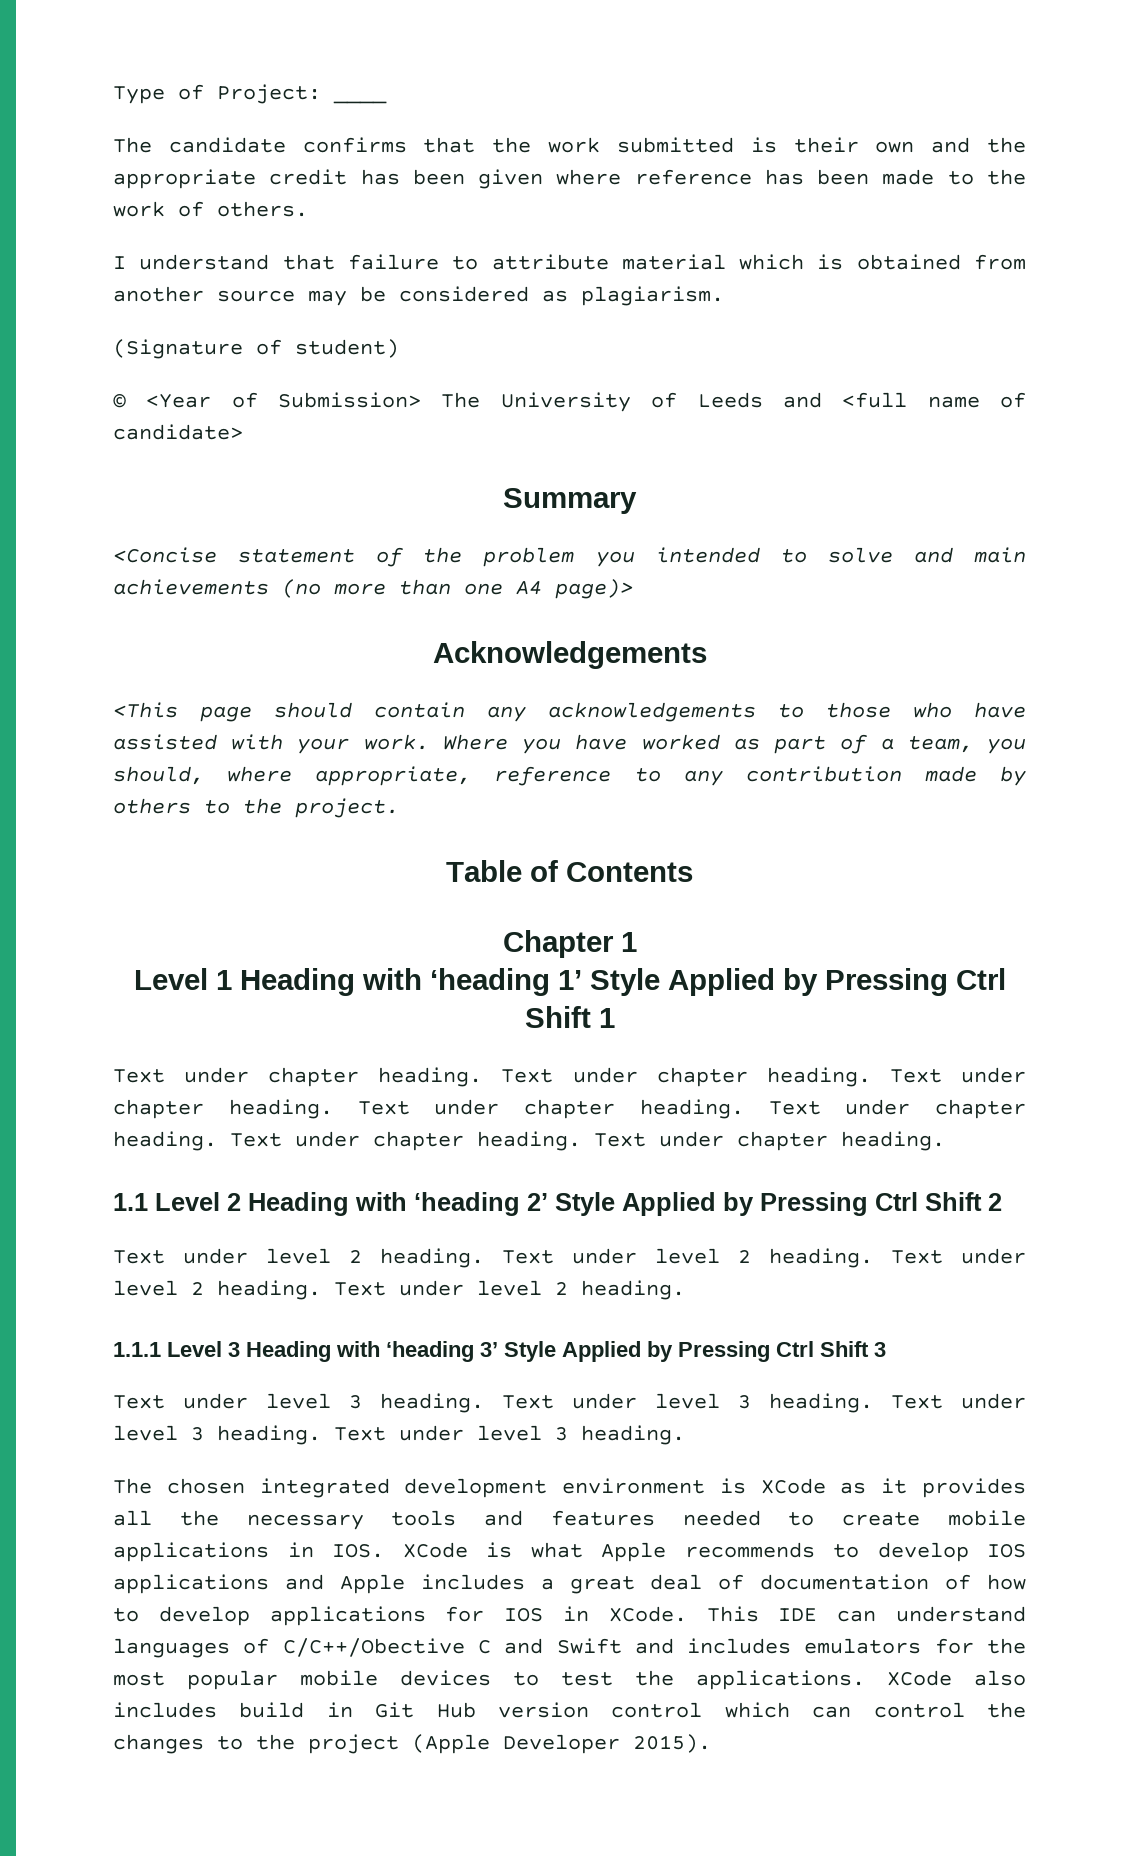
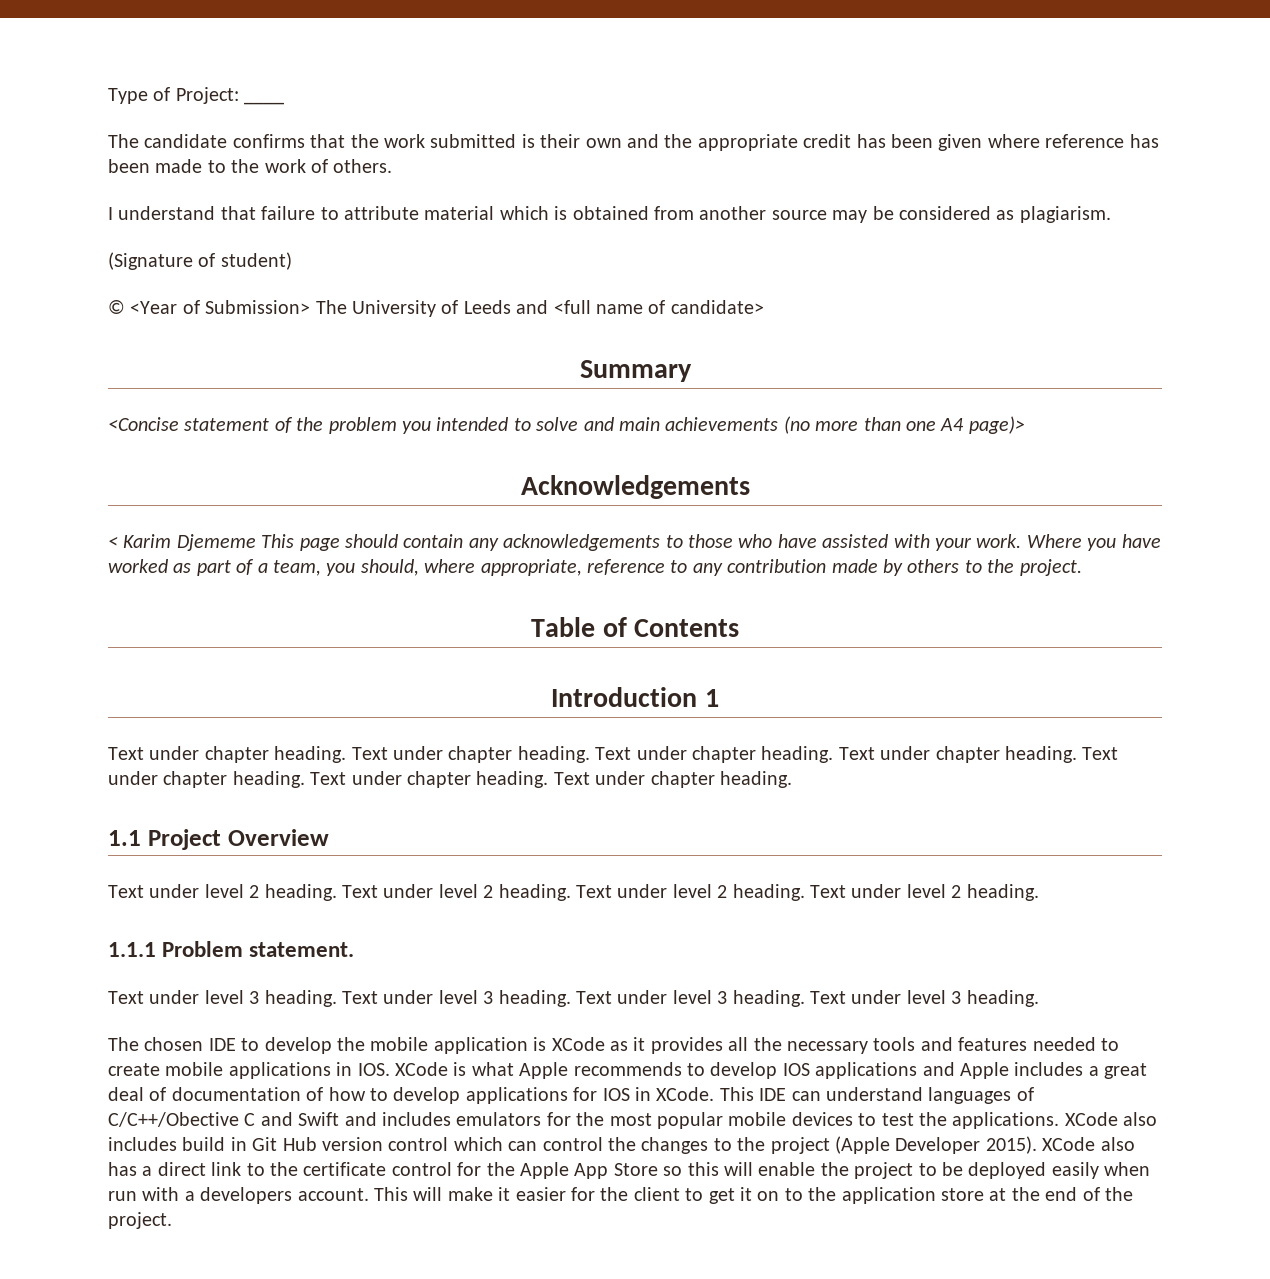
- <This page should contain any acknowledgements to those who have assisted with your work.
+ < Karim Djememe This page should contain any acknowledgements to those who have assisted with your work.
- Chapter 1
- Level 1 Heading with ‘heading 1’ Style Applied by Pressing Ctrl Shift 1
+ Introduction 1
- 1.1 Level 2 Heading with ‘heading 2’ Style Applied by Pressing Ctrl Shift 2
+ 1.1 Project Overview
- 1.1.1 Level 3 Heading with ‘heading 3’ Style Applied by Pressing Ctrl Shift 3
+ 1.1.1 Problem statement.
- The chosen integrated development environment is XCode as it provides all the necessary tools and features needed to create mobile applications in IOS. XCode is what Apple recommends to develop IOS applications and Apple includes a great deal of documentation of how to develop applications for IOS in XCode.
+ The chosen IDE to develop the mobile application is XCode as it provides all the necessary tools and features needed to create mobile applications in IOS. XCode is what Apple recommends to develop IOS applications and Apple includes a great deal of documentation of how to develop applications for IOS in XCode.
+ XCode also has a direct link to the certificate control for the Apple App Store so this will enable the project to be deployed easily when run with a developers account. This will make it easier for the client to get it on to the application store at the end of the project.

